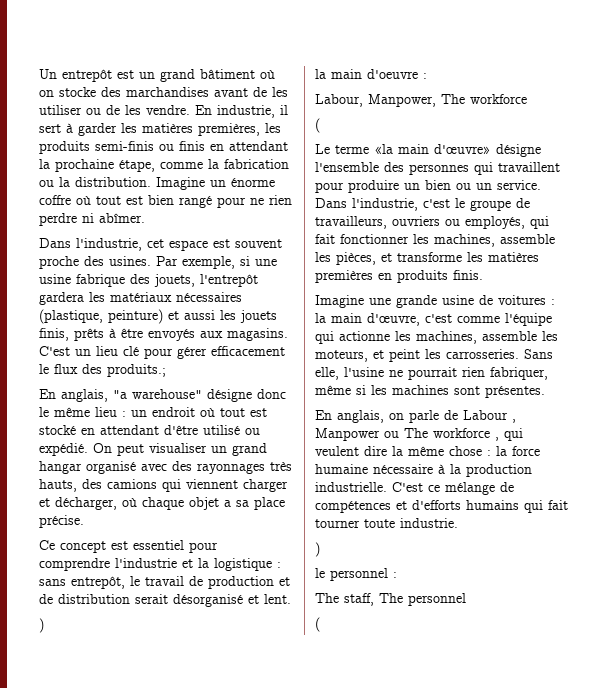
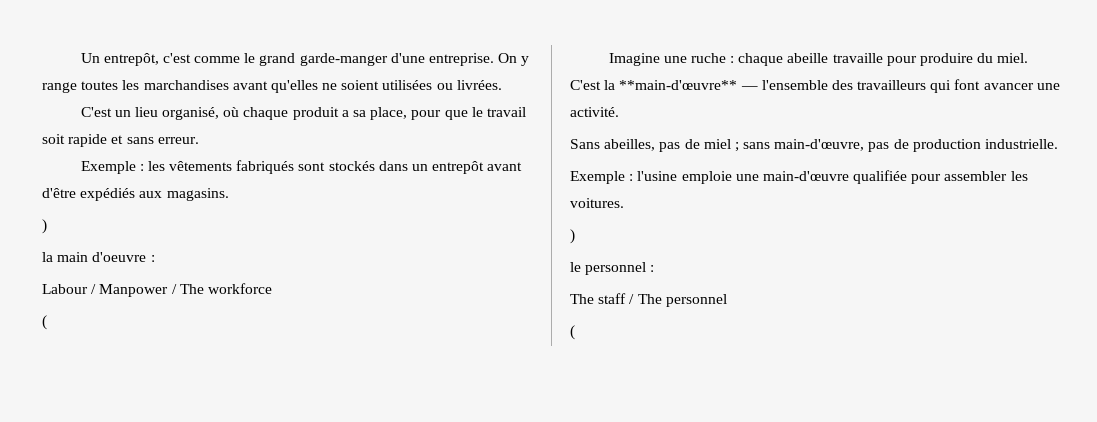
- Un entrepôt est un grand bâtiment où on stocke des marchandises avant de les utiliser ou de les vendre. En industrie, il sert à garder les matières premières, les produits semi-finis ou finis en attendant la prochaine étape, comme la fabrication ou la distribution. Imagine un énorme coffre où tout est bien rangé pour ne rien perdre ni abîmer.
- Dans l'industrie, cet espace est souvent proche des usines. Par exemple, si une usine fabrique des jouets, l'entrepôt gardera les matériaux nécessaires (plastique, peinture) et aussi les jouets finis, prêts à être envoyés aux magasins. C'est un lieu clé pour gérer efficacement le flux des produits.;
- En anglais, "a warehouse" désigne donc le même lieu : un endroit où tout est stocké en attendant d'être utilisé ou expédié. On peut visualiser un grand hangar organisé avec des rayonnages très hauts, des camions qui viennent charger et décharger, où chaque objet a sa place précise.
- Ce concept est essentiel pour comprendre l'industrie et la logistique : sans entrepôt, le travail de production et de distribution serait désorganisé et lent.
+ Un entrepôt, c'est comme le grand garde-manger d'une entreprise. On y range toutes les marchandises avant qu'elles ne soient utilisées ou livrées.
+ C'est un lieu organisé, où chaque produit a sa place, pour que le travail soit rapide et sans erreur.
+ Exemple : les vêtements fabriqués sont stockés dans un entrepôt avant d'être expédiés aux magasins.
- Labour, Manpower, The workforce
+ Labour / Manpower / The workforce
- Le terme «la main d'œuvre» désigne l'ensemble des personnes qui travaillent pour produire un bien ou un service. Dans l'industrie, c'est le groupe de travailleurs, ouvriers ou employés, qui fait fonctionner les machines, assemble les pièces, et transforme les matières premières en produits finis.
- Imagine une grande usine de voitures : la main d'œuvre, c'est comme l'équipe qui actionne les machines, assemble les moteurs, et peint les carrosseries. Sans elle, l'usine ne pourrait rien fabriquer, même si les machines sont présentes.
- En anglais, on parle de Labour , Manpower ou The workforce , qui veulent dire la même chose : la force humaine nécessaire à la production industrielle. C'est ce mélange de compétences et d'efforts humains qui fait tourner toute industrie.
+ Imagine une ruche : chaque abeille travaille pour produire du miel. C'est la **main-d'œuvre** — l'ensemble des travailleurs qui font avancer une activité.
+ Sans abeilles, pas de miel ; sans main-d'œuvre, pas de production industrielle.
+ Exemple : l'usine emploie une main-d'œuvre qualifiée pour assembler les voitures.
- The staff, The personnel
+ The staff / The personnel

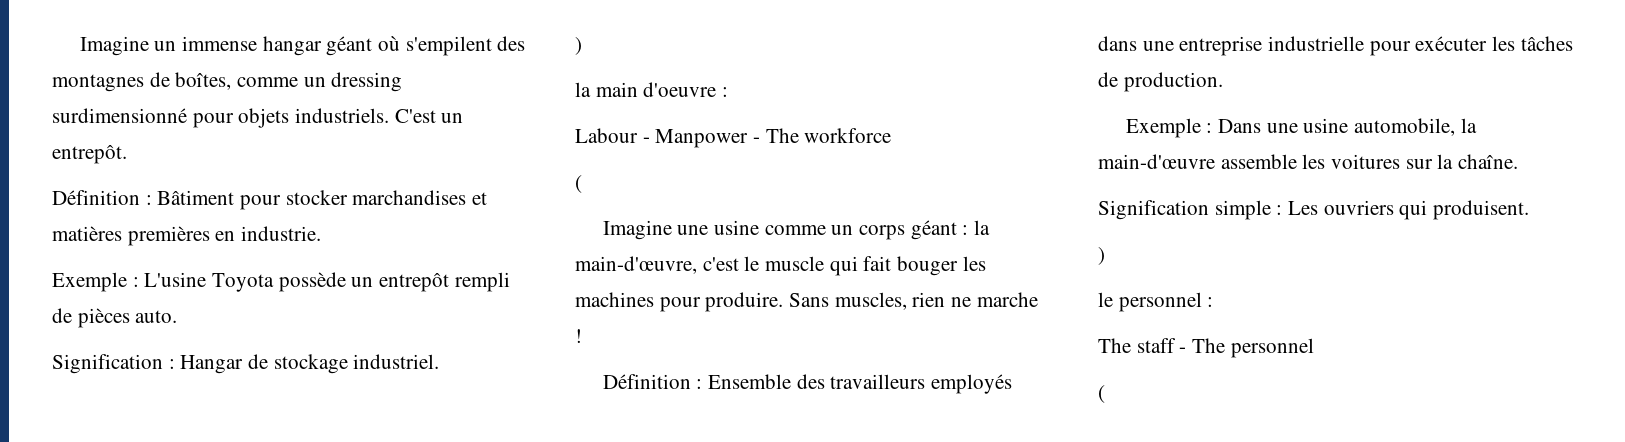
- Un entrepôt, c'est comme le grand garde-manger d'une entreprise. On y range toutes les marchandises avant qu'elles ne soient utilisées ou livrées.
- C'est un lieu organisé, où chaque produit a sa place, pour que le travail soit rapide et sans erreur.
- Exemple : les vêtements fabriqués sont stockés dans un entrepôt avant d'être expédiés aux magasins.
+ Imagine un immense hangar géant où s'empilent des montagnes de boîtes, comme un dressing surdimensionné pour objets industriels. C'est un entrepôt.
+ Définition : Bâtiment pour stocker marchandises et matières premières en industrie.
+ Exemple : L'usine Toyota possède un entrepôt rempli de pièces auto.
+ Signification : Hangar de stockage industriel.
- Labour / Manpower / The workforce
+ Labour - Manpower - The workforce
- Imagine une ruche : chaque abeille travaille pour produire du miel. C'est la **main-d'œuvre** — l'ensemble des travailleurs qui font avancer une activité.
- Sans abeilles, pas de miel ; sans main-d'œuvre, pas de production industrielle.
- Exemple : l'usine emploie une main-d'œuvre qualifiée pour assembler les voitures.
+ Imagine une usine comme un corps géant : la main-d'œuvre, c'est le muscle qui fait bouger les machines pour produire. Sans muscles, rien ne marche !
+ Définition : Ensemble des travailleurs employés dans une entreprise industrielle pour exécuter les tâches de production.
+ Exemple : Dans une usine automobile, la main-d'œuvre assemble les voitures sur la chaîne.
+ Signification simple : Les ouvriers qui produisent.
- The staff / The personnel
+ The staff - The personnel

